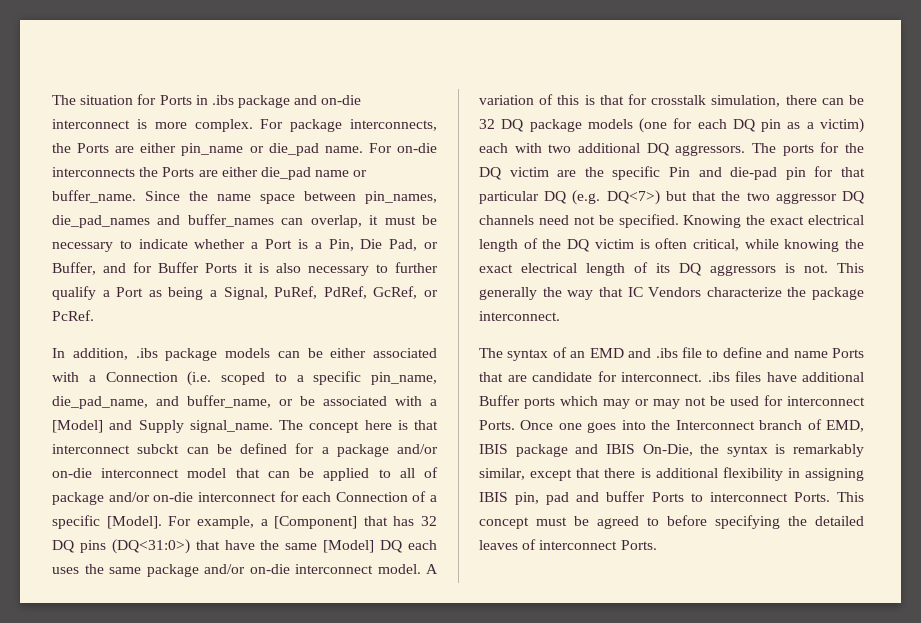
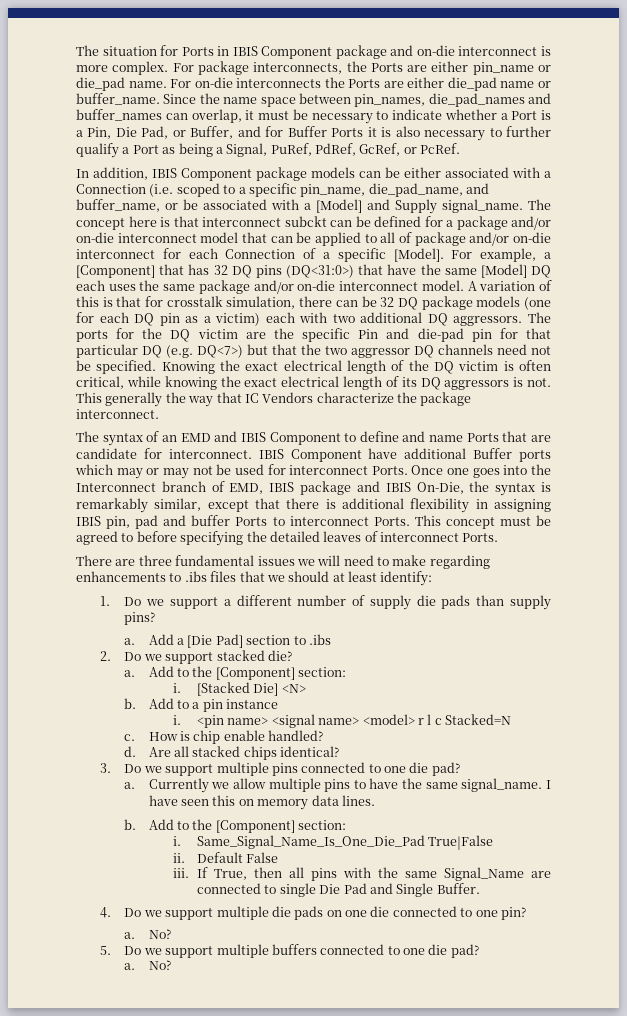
- The situation for Ports in .ibs package and on-die interconnect is more complex.
+ The situation for Ports in IBIS Component package and on-die interconnect is more complex.
- In addition, .ibs package models can be either associated with a Connection (i.e. scoped to a specific pin_name, die_pad_name, and buffer_name, or be associated with a [Model] and Supply signal_name.
+ In addition, IBIS Component package models can be either associated with a Connection (i.e. scoped to a specific pin_name, die_pad_name, and buffer_name, or be associated with a [Model] and Supply signal_name.
- The syntax of an EMD and .ibs file to define and name Ports that are candidate for interconnect. .ibs files have additional Buffer ports which may or may not be used for interconnect Ports.
+ The syntax of an EMD and IBIS Component to define and name Ports that are candidate for interconnect. IBIS Component have additional Buffer ports which may or may not be used for interconnect Ports.
+ There are three fundamental issues we will need to make regarding enhancements to .ibs files that we should at least identify:
+ 1. Do we support a different number of supply die pads than supply pins?
+ a. Add a [Die Pad] section to .ibs
+ 2. Do we support stacked die?
+ a. Add to the [Component] section:
+ i. [Stacked Die] <N>
+ b. Add to a pin instance
+ i. <pin name> <signal name> <model> r l c Stacked=N
+ c. How is chip enable handled?
+ d. Are all stacked chips identical?
+ 3. Do we support multiple pins connected to one die pad?
+ a. Currently we allow multiple pins to have the same signal_name. I have seen this on memory data lines.
+ b. Add to the [Component] section:
+ i. Same_Signal_Name_Is_One_Die_Pad True|False
+ ii. Default False
+ iii. If True, then all pins with the same Signal_Name are connected to single Die Pad and Single Buffer.
+ 4. Do we support multiple die pads on one die connected to one pin?
+ a. No?
+ 5. Do we support multiple buffers connected to one die pad?
+ a. No?

